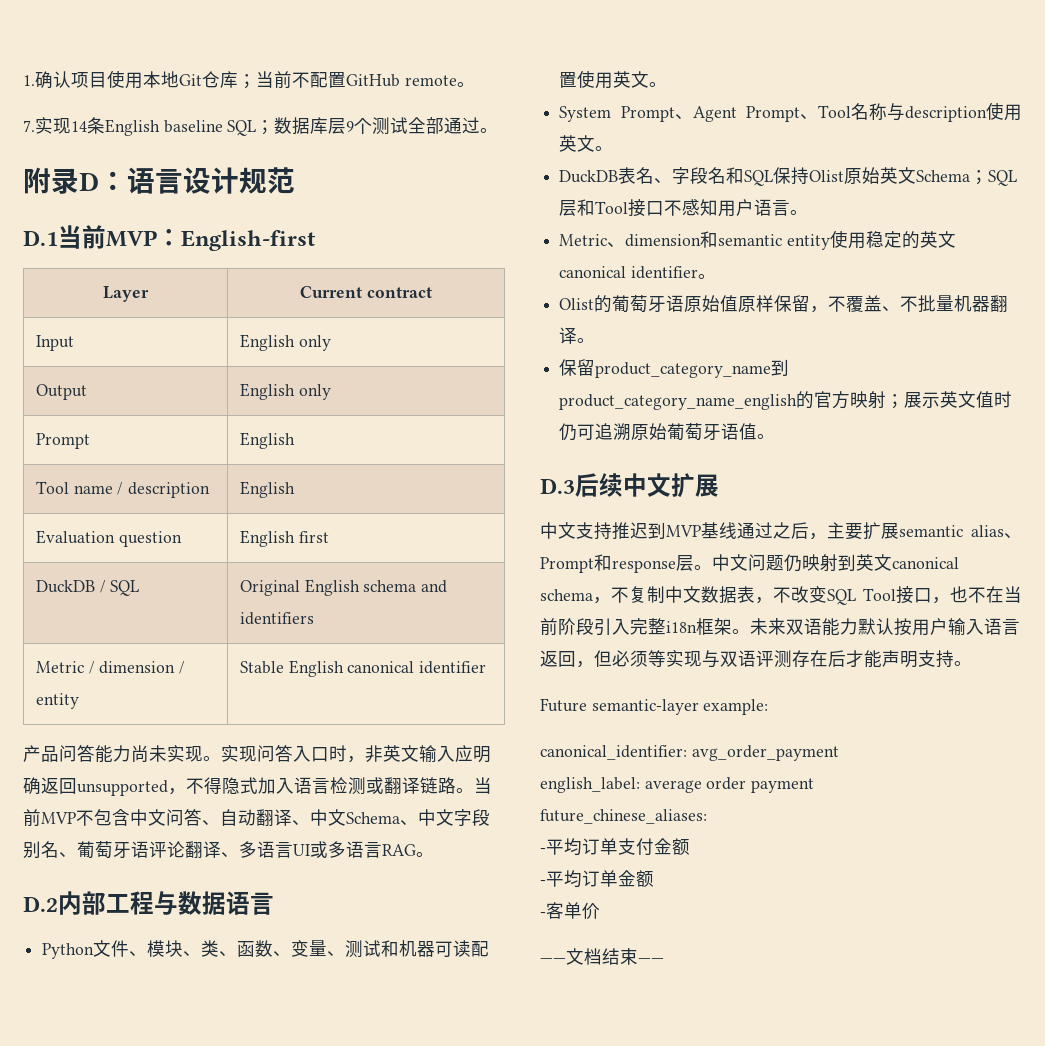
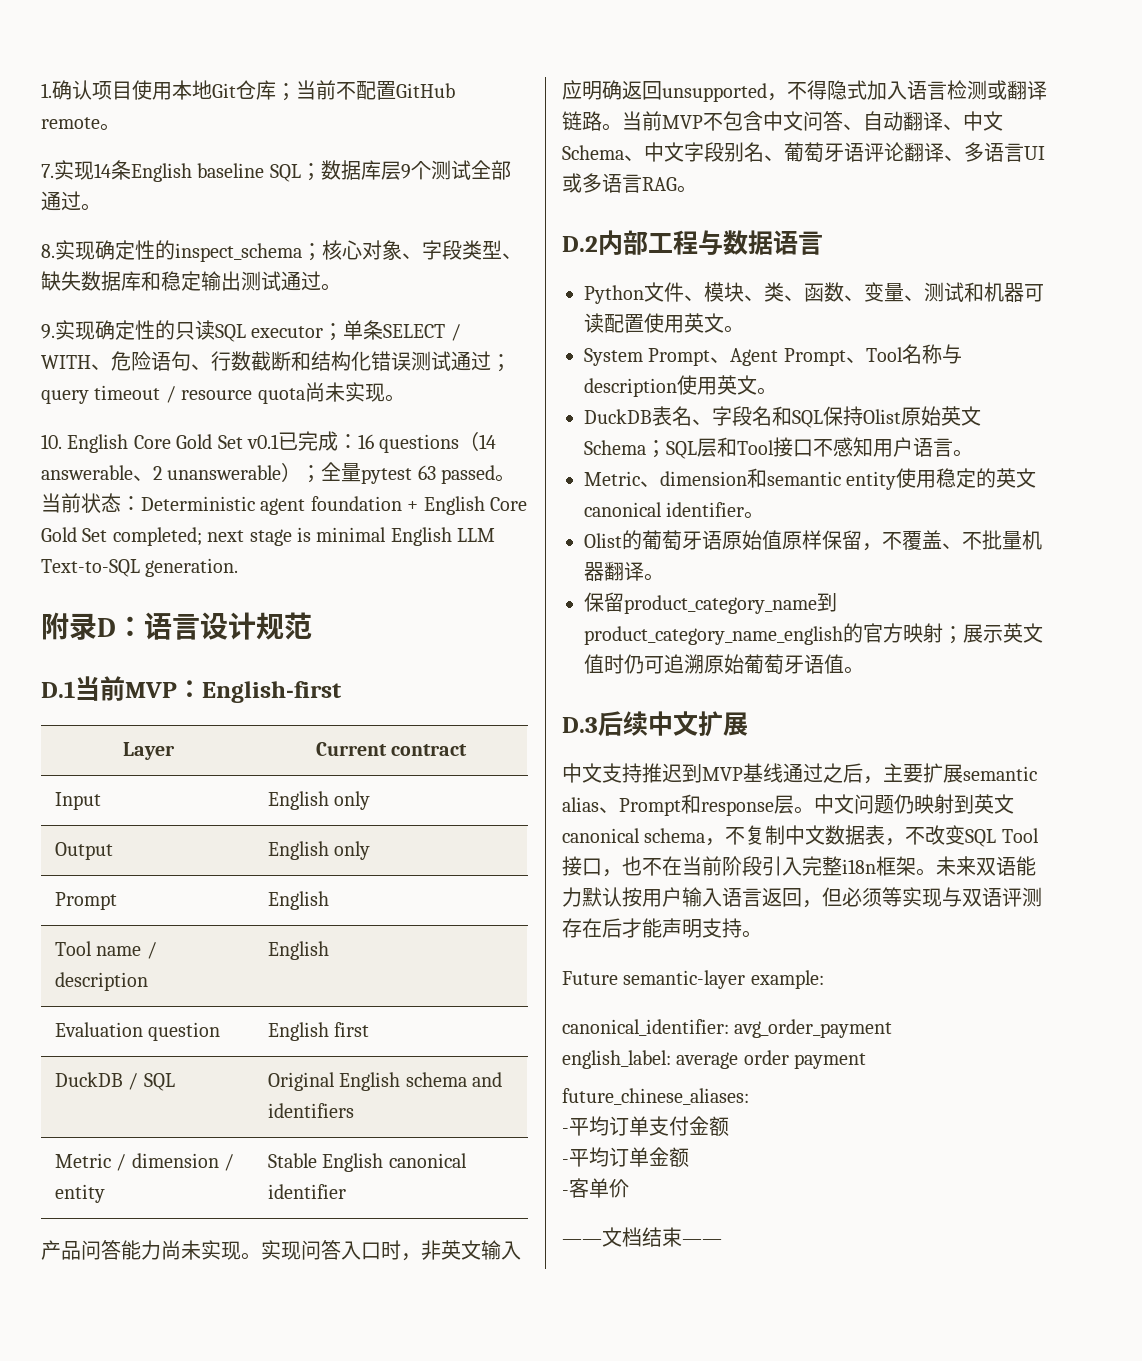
+ 8.实现确定性的inspect_schema；核心对象、字段类型、缺失数据库和稳定输出测试通过。
+ 9.实现确定性的只读SQL executor；单条SELECT / WITH、危险语句、行数截断和结构化错误测试通过；query timeout / resource quota尚未实现。
+ 10. English Core Gold Set v0.1已完成：16 questions（14 answerable、2 unanswerable）；全量pytest 63 passed。当前状态：Deterministic agent foundation + English Core Gold Set completed; next stage is minimal English LLM Text-to-SQL generation.

